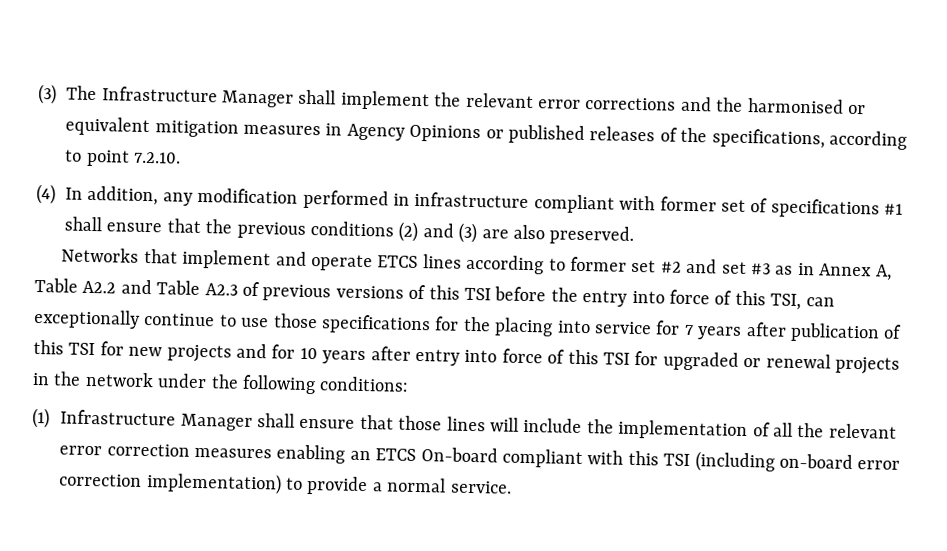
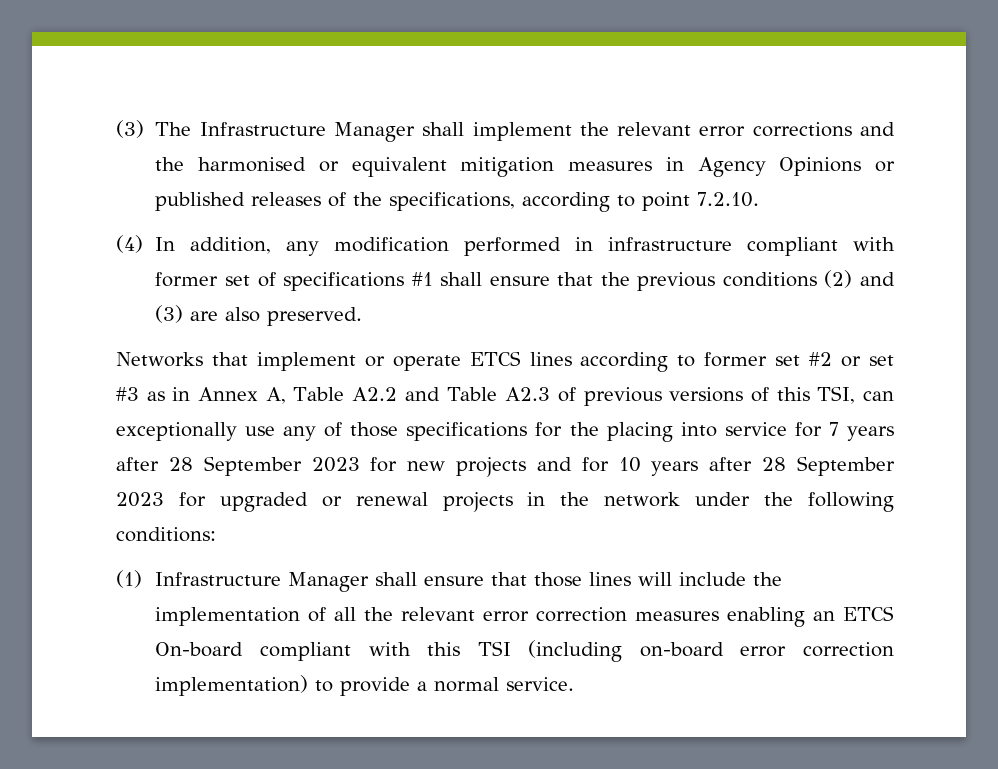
- Networks that implement and operate ETCS lines according to former set #2 and set #3 as in Annex A, Table A2.2 and Table A2.3 of previous versions of this TSI before the entry into force of this TSI, can exceptionally continue to use those specifications for the placing into service for 7 years after publication of this TSI for new projects and for 10 years after entry into force of this TSI for upgraded or renewal projects in the network under the following conditions:
+ Networks that implement or operate ETCS lines according to former set #2 or set #3 as in Annex A, Table A2.2 and Table A2.3 of previous versions of this TSI, can exceptionally use any of those specifications for the placing into service for 7 years after 28 September 2023 for new projects and for 10 years after 28 September 2023 for upgraded or renewal projects in the network under the following conditions:

